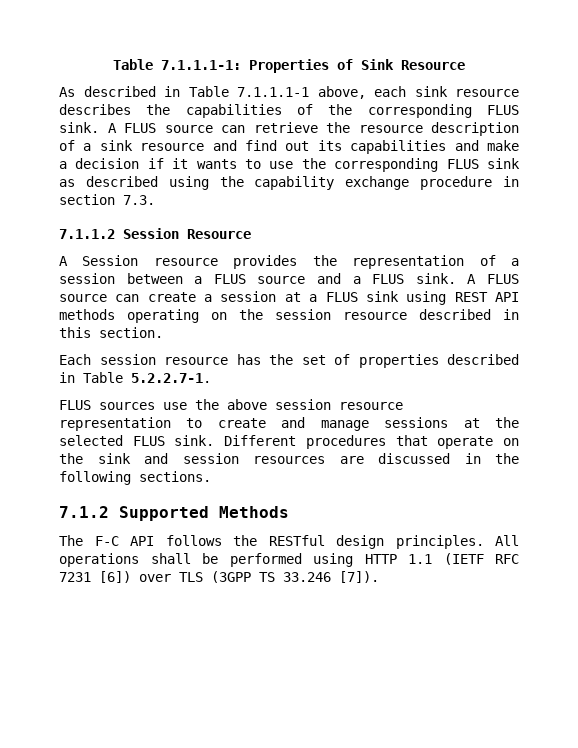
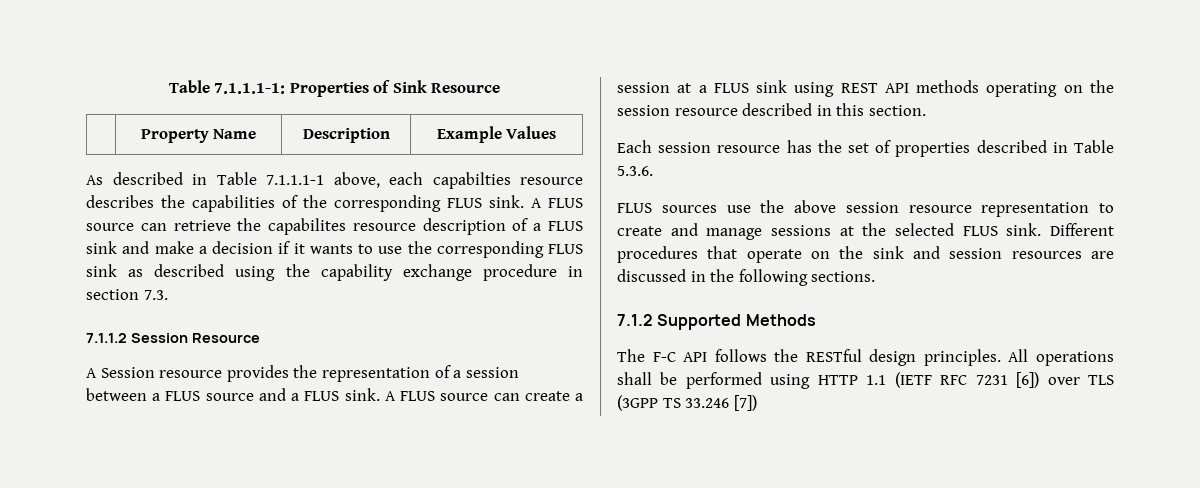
+ | Property Name | Description | Example Values
- As described in Table 7.1.1.1-1 above, each sink resource describes the capabilities of the corresponding FLUS sink.
+ As described in Table 7.1.1.1-1 above, each capabilties resource describes the capabilities of the corresponding FLUS sink.
- A FLUS source can retrieve the resource description of a sink resource and find out its capabilities and make a decision if it wants to use the corresponding FLUS sink as described using the capability exchange procedure in section 7.3.
+ A FLUS source can retrieve the capabilites resource description of a FLUS sink and make a decision if it wants to use the corresponding FLUS sink as described using the capability exchange procedure in section 7.3.
- Each session resource has the set of properties described in Table 5.2.2.7-1.
+ Each session resource has the set of properties described in Table 5.3.6.
- All operations shall be performed using HTTP 1.1 (IETF RFC 7231 [6]) over TLS (3GPP TS 33.246 [7]).
+ All operations shall be performed using HTTP 1.1 (IETF RFC 7231 [6]) over TLS (3GPP TS 33.246 [7])

